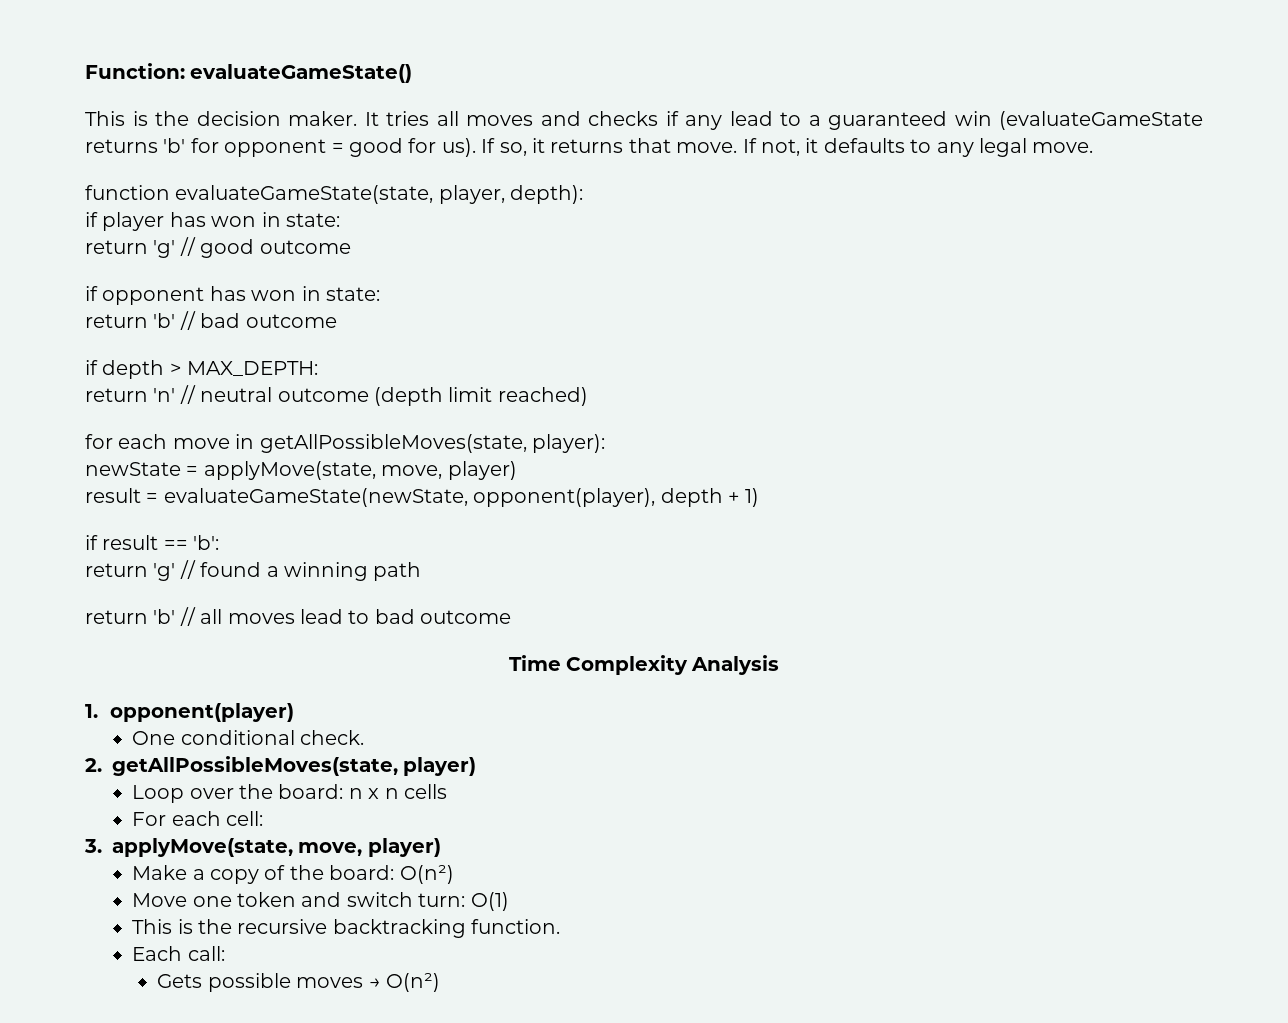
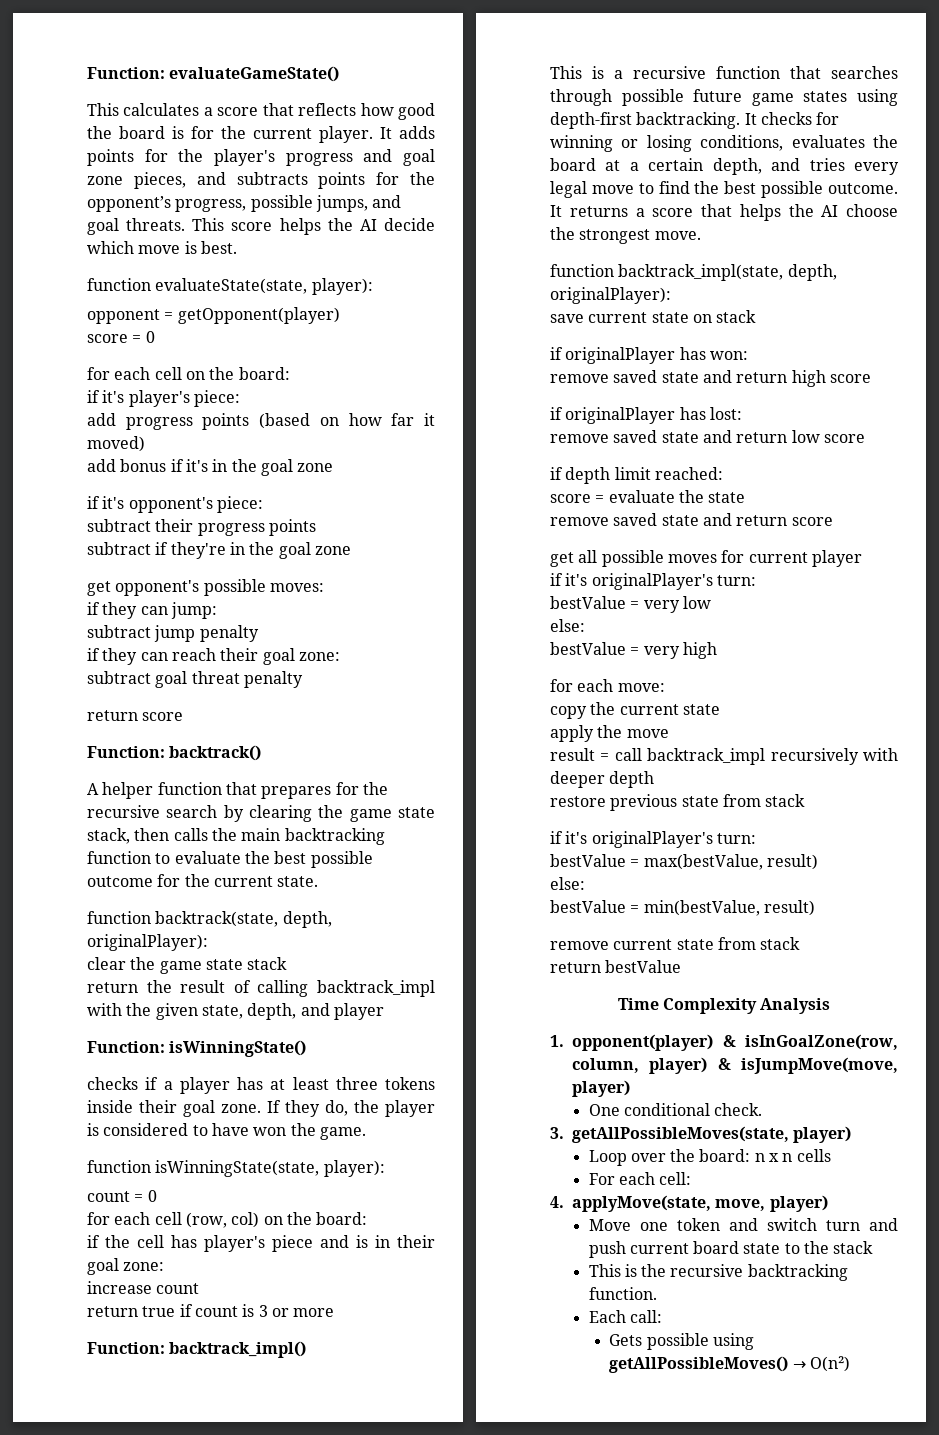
- This is the decision maker. It tries all moves and checks if any lead to a guaranteed win (evaluateGameState returns 'b' for opponent = good for us). If so, it returns that move. If not, it defaults to any legal move.
- function evaluateGameState(state, player, depth):
- if player has won in state:
- return 'g' // good outcome
- if opponent has won in state:
- return 'b' // bad outcome
- if depth > MAX_DEPTH:
- return 'n' // neutral outcome (depth limit reached)
- for each move in getAllPossibleMoves(state, player):
- newState = applyMove(state, move, player)
- result = evaluateGameState(newState, opponent(player), depth + 1)
- if result == 'b':
- return 'g' // found a winning path
- return 'b' // all moves lead to bad outcome
+ This calculates a score that reflects how good the board is for the current player. It adds points for the player's progress and goal zone pieces, and subtracts points for the opponent’s progress, possible jumps, and goal threats. This score helps the AI decide which move is best.
+ function evaluateState(state, player):
+ opponent = getOpponent(player)
+ score = 0
+ for each cell on the board:
+ if it's player's piece:
+ add progress points (based on how far it moved)
+ add bonus if it's in the goal zone
+ if it's opponent's piece:
+ subtract their progress points
+ subtract if they're in the goal zone
+ get opponent's possible moves:
+ if they can jump:
+ subtract jump penalty
+ if they can reach their goal zone:
+ subtract goal threat penalty
+ return score
+ Function: backtrack()
+ A helper function that prepares for the recursive search by clearing the game state stack, then calls the main backtracking function to evaluate the best possible outcome for the current state.
+ function backtrack(state, depth, originalPlayer):
+ clear the game state stack
+ return the result of calling backtrack_impl with the given state, depth, and player
+ Function: isWinningState()
+ checks if a player has at least three tokens inside their goal zone. If they do, the player is considered to have won the game.
+ function isWinningState(state, player):
+ count = 0
+ for each cell (row, col) on the board:
+ if the cell has player's piece and is in their goal zone:
+ increase count
+ return true if count is 3 or more
+ Function: backtrack_impl()
+ This is a recursive function that searches through possible future game states using depth-first backtracking. It checks for winning or losing conditions, evaluates the board at a certain depth, and tries every legal move to find the best possible outcome. It returns a score that helps the AI choose the strongest move.
+ function backtrack_impl(state, depth, originalPlayer):
+ save current state on stack
+ if originalPlayer has won:
+ remove saved state and return high score
+ if originalPlayer has lost:
+ remove saved state and return low score
+ if depth limit reached:
+ score = evaluate the state
+ remove saved state and return score
+ get all possible moves for current player
+ if it's originalPlayer's turn:
+ bestValue = very low
+ else:
+ bestValue = very high
+ for each move:
+ copy the current state
+ apply the move
+ result = call backtrack_impl recursively with deeper depth
+ restore previous state from stack
+ if it's originalPlayer's turn:
+ bestValue = max(bestValue, result)
+ else:
+ bestValue = min(bestValue, result)
+ remove current state from stack
+ return bestValue
- 1. opponent(player)
+ 1. opponent(player) & isInGoalZone(row, column, player) & isJumpMove(move, player)
- 2. getAllPossibleMoves(state, player)
+ 3. getAllPossibleMoves(state, player)
- 3. applyMove(state, move, player)
- Make a copy of the board: O(n²)
+ 4. applyMove(state, move, player)
- Move one token and switch turn: O(1)
+ Move one token and switch turn and push current board state to the stack
- Gets possible moves → O(n²)
+ Gets possible using getAllPossibleMoves() → O(n²)

